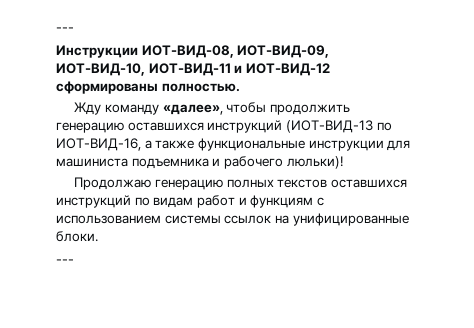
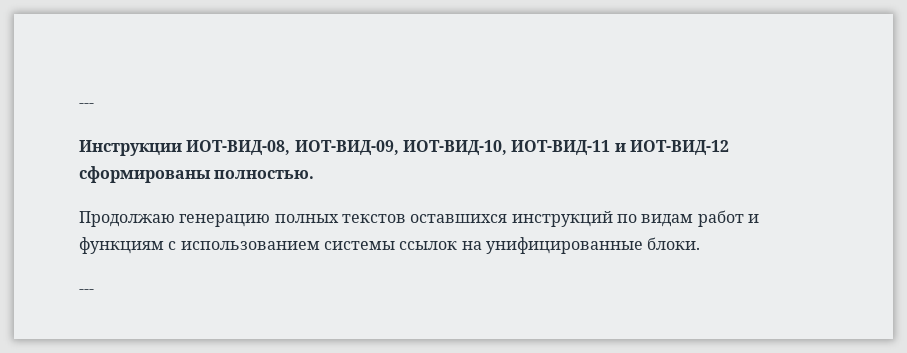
- Жду команду «далее», чтобы продолжить генерацию оставшихся инструкций (ИОТ-ВИД-13 по ИОТ-ВИД-16, а также функциональные инструкции для машиниста подъемника и рабочего люльки)!

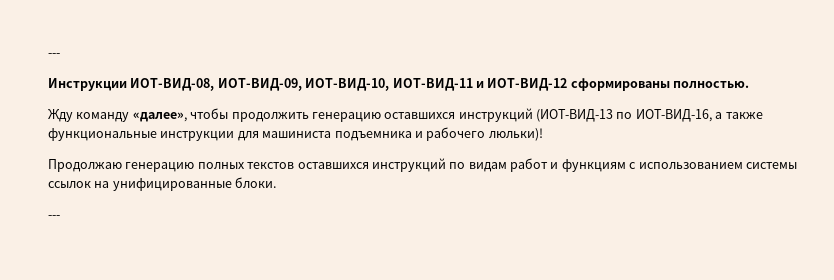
+ Жду команду «далее», чтобы продолжить генерацию оставшихся инструкций (ИОТ-ВИД-13 по ИОТ-ВИД-16, а также функциональные инструкции для машиниста подъемника и рабочего люльки)!

